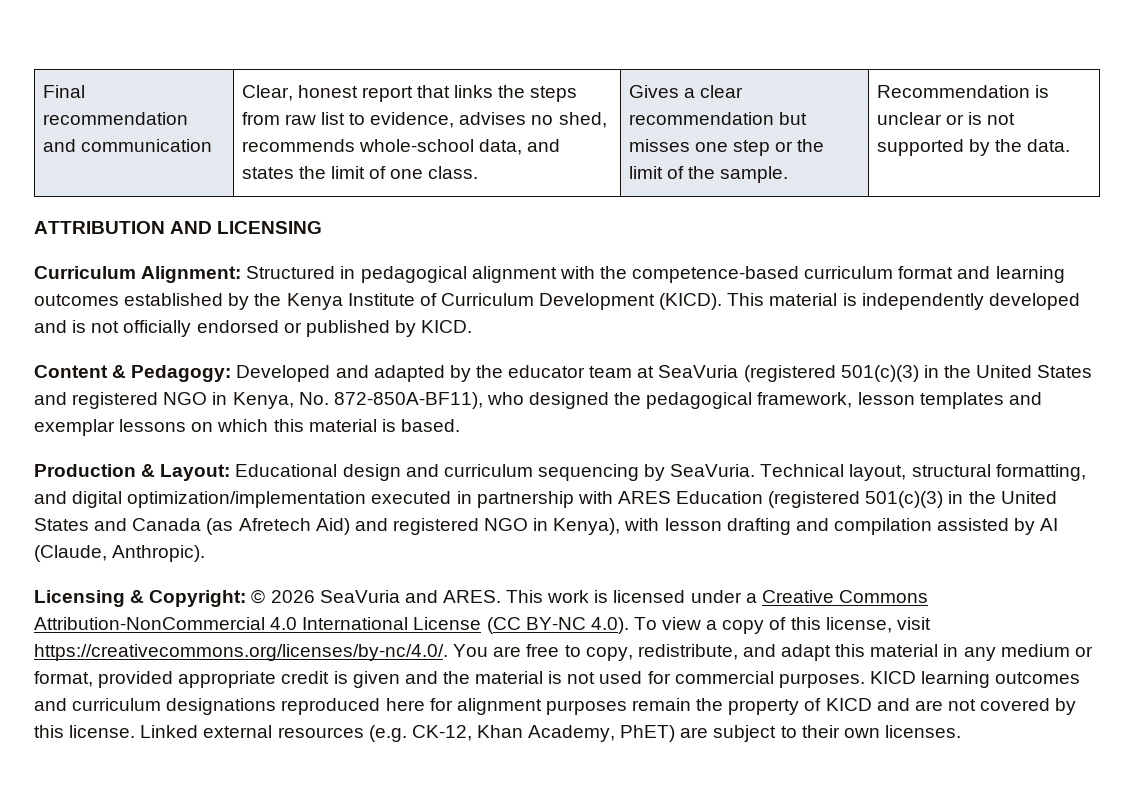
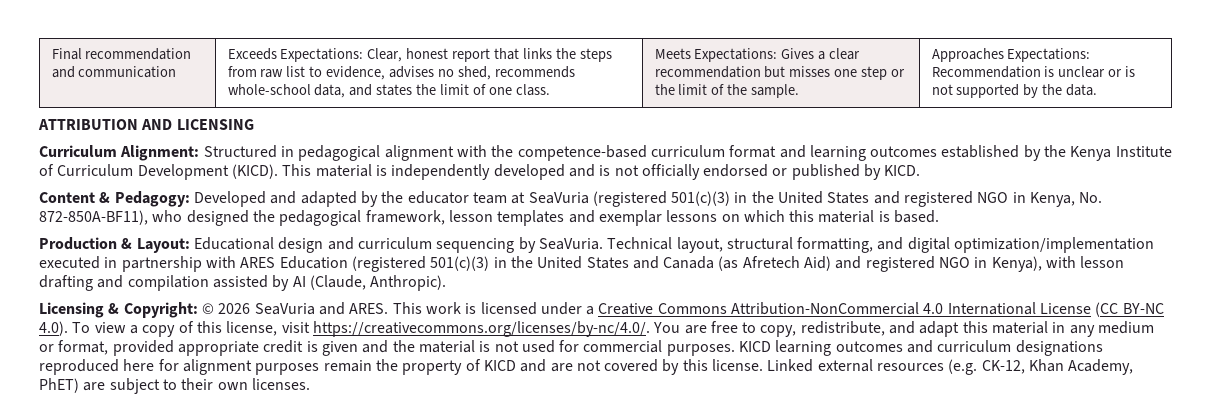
- Clear, honest report that links the steps from raw list to evidence, advises no shed, recommends whole-school data, and states the limit of one class.
+ Exceeds Expectations: Clear, honest report that links the steps from raw list to evidence, advises no shed, recommends whole-school data, and states the limit of one class.
- Gives a clear recommendation but misses one step or the limit of the sample.
+ Meets Expectations: Gives a clear recommendation but misses one step or the limit of the sample.
- Recommendation is unclear or is not supported by the data.
+ Approaches Expectations: Recommendation is unclear or is not supported by the data.

